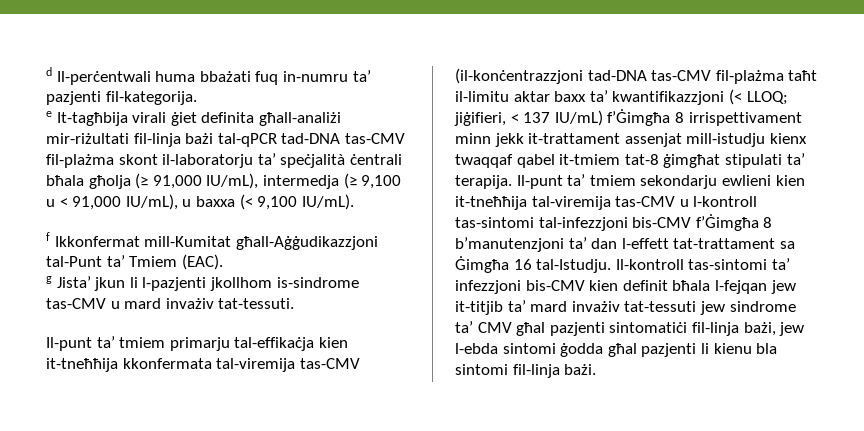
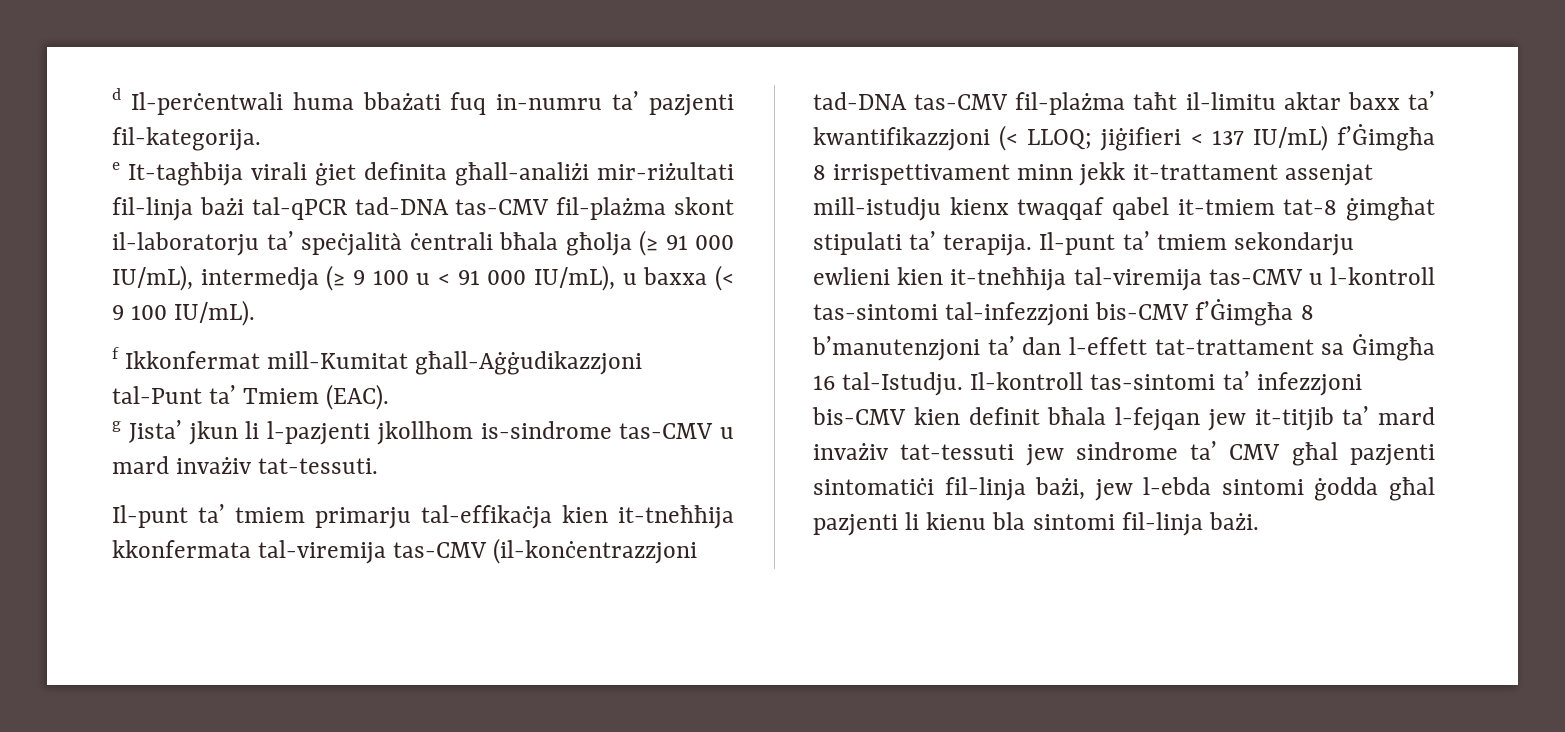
- e It-tagħbija virali ġiet definita għall-analiżi mir-riżultati fil-linja bażi tal-qPCR tad-DNA tas-CMV fil-plażma skont il-laboratorju ta’ speċjalità ċentrali bħala għolja (≥ 91,000 IU/mL), intermedja (≥ 9,100 u < 91,000 IU/mL), u baxxa (< 9,100 IU/mL).
+ e It-tagħbija virali ġiet definita għall-analiżi mir-riżultati fil-linja bażi tal-qPCR tad-DNA tas-CMV fil-plażma skont il-laboratorju ta’ speċjalità ċentrali bħala għolja (≥ 91 000 IU/mL), intermedja (≥ 9 100 u < 91 000 IU/mL), u baxxa (< 9 100 IU/mL).
- Il-punt ta’ tmiem primarju tal-effikaċja kien it-tneħħija kkonfermata tal-viremija tas-CMV (il-konċentrazzjoni tad-DNA tas-CMV fil-plażma taħt il-limitu aktar baxx ta’ kwantifikazzjoni (< LLOQ; jiġifieri, < 137 IU/mL) f’Ġimgħa 8 irrispettivament minn jekk it-trattament assenjat mill-istudju kienx twaqqaf qabel it-tmiem tat-8 ġimgħat stipulati ta’ terapija.
+ Il-punt ta’ tmiem primarju tal-effikaċja kien it-tneħħija kkonfermata tal-viremija tas-CMV (il-konċentrazzjoni tad-DNA tas-CMV fil-plażma taħt il-limitu aktar baxx ta’ kwantifikazzjoni (< LLOQ; jiġifieri < 137 IU/mL) f’Ġimgħa 8 irrispettivament minn jekk it-trattament assenjat mill-istudju kienx twaqqaf qabel it-tmiem tat-8 ġimgħat stipulati ta’ terapija.

